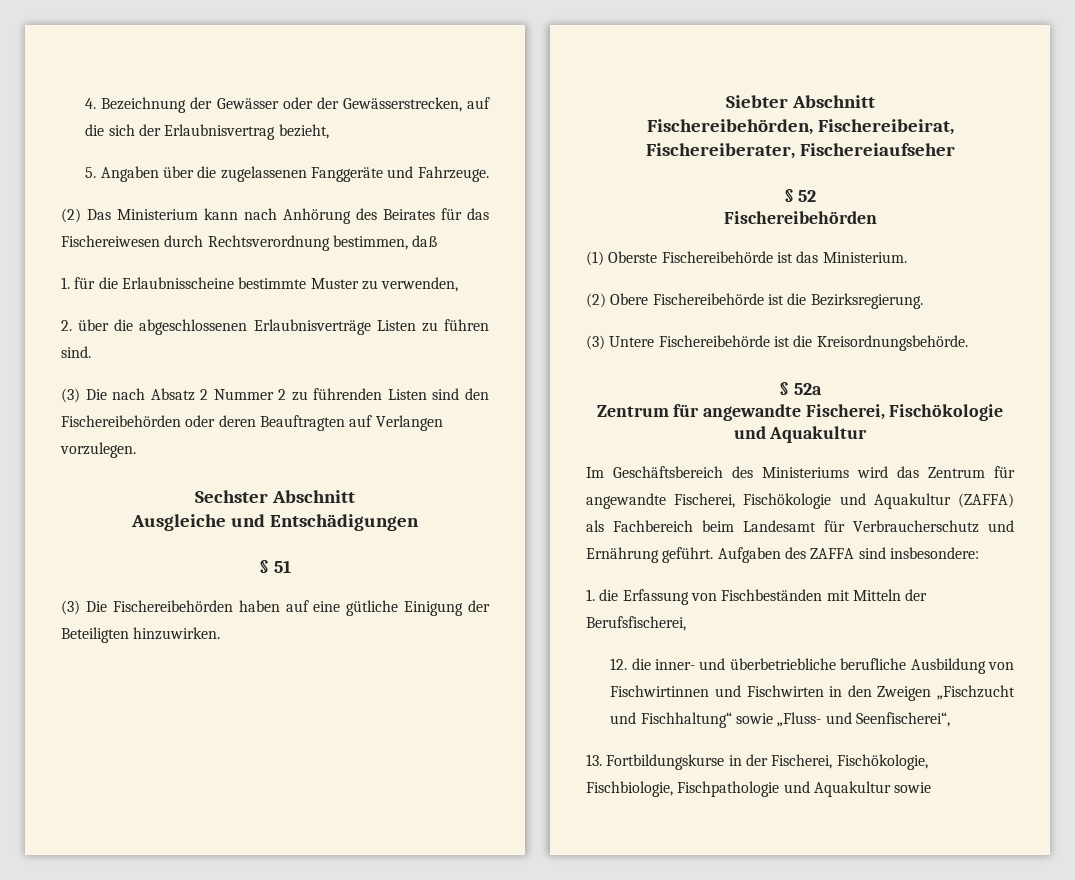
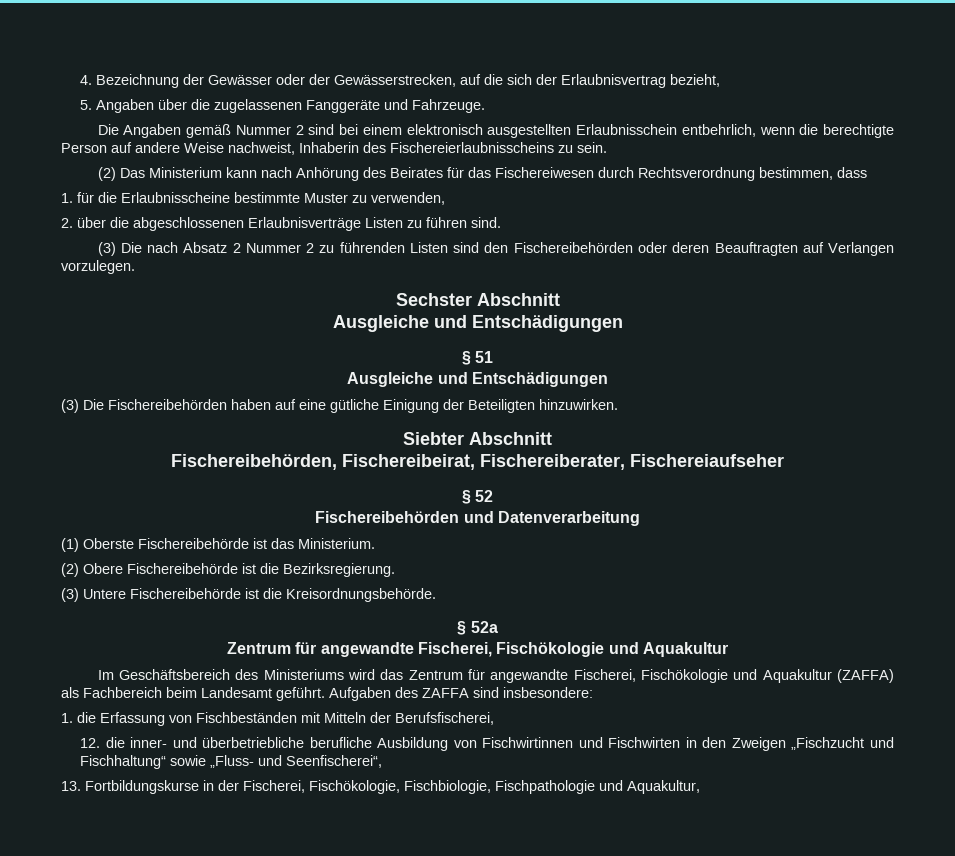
+ Die Angaben gemäß Nummer 2 sind bei einem elektronisch ausgestellten Erlaubnisschein entbehrlich, wenn die berechtigte Person auf andere Weise nachweist, Inhaberin des Fischereierlaubnisscheins zu sein.
- (2) Das Ministerium kann nach Anhörung des Beirates für das Fischereiwesen durch Rechtsverordnung bestimmen, daß
+ (2) Das Ministerium kann nach Anhörung des Beirates für das Fischereiwesen durch Rechtsverordnung bestimmen, dass
  § 51
+ Ausgleiche und Entschädigungen
  § 52
- Fischereibehörden
+ Fischereibehörden und Datenverarbeitung
- Im Geschäftsbereich des Ministeriums wird das Zentrum für angewandte Fischerei, Fischökologie und Aquakultur (ZAFFA) als Fachbereich beim Landesamt für Verbraucherschutz und Ernährung geführt.
+ Im Geschäftsbereich des Ministeriums wird das Zentrum für angewandte Fischerei, Fischökologie und Aquakultur (ZAFFA) als Fachbereich beim Landesamt geführt.
- 13. Fortbildungskurse in der Fischerei, Fischökologie, Fischbiologie, Fischpathologie und Aquakultur sowie
+ 13. Fortbildungskurse in der Fischerei, Fischökologie, Fischbiologie, Fischpathologie und Aquakultur,

